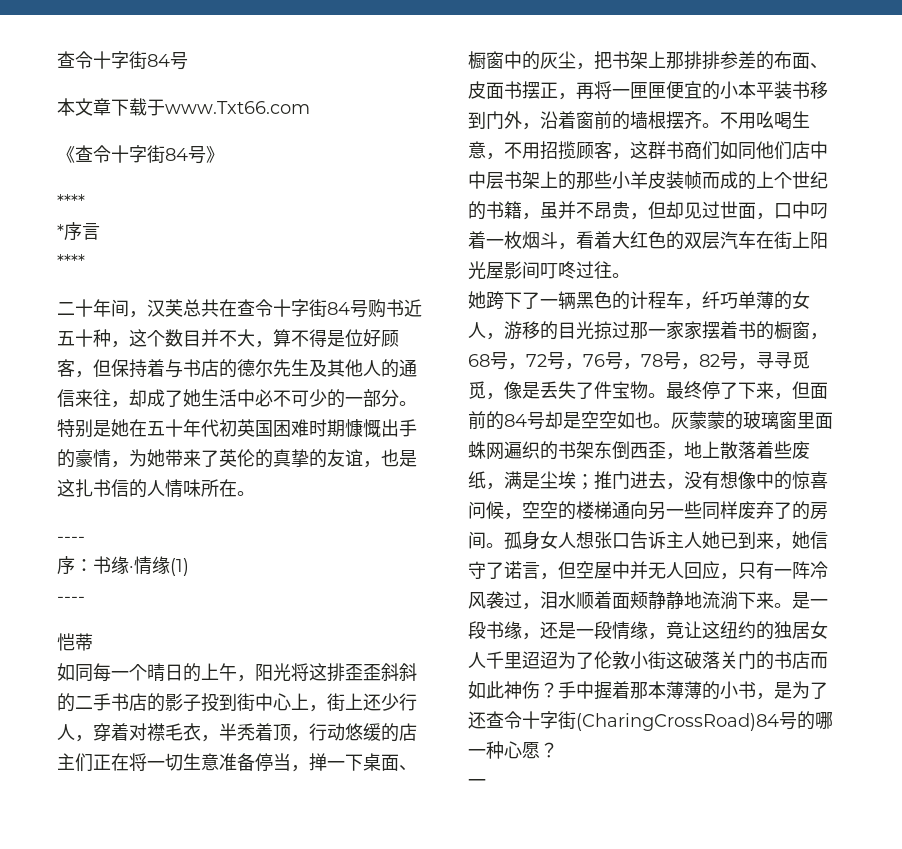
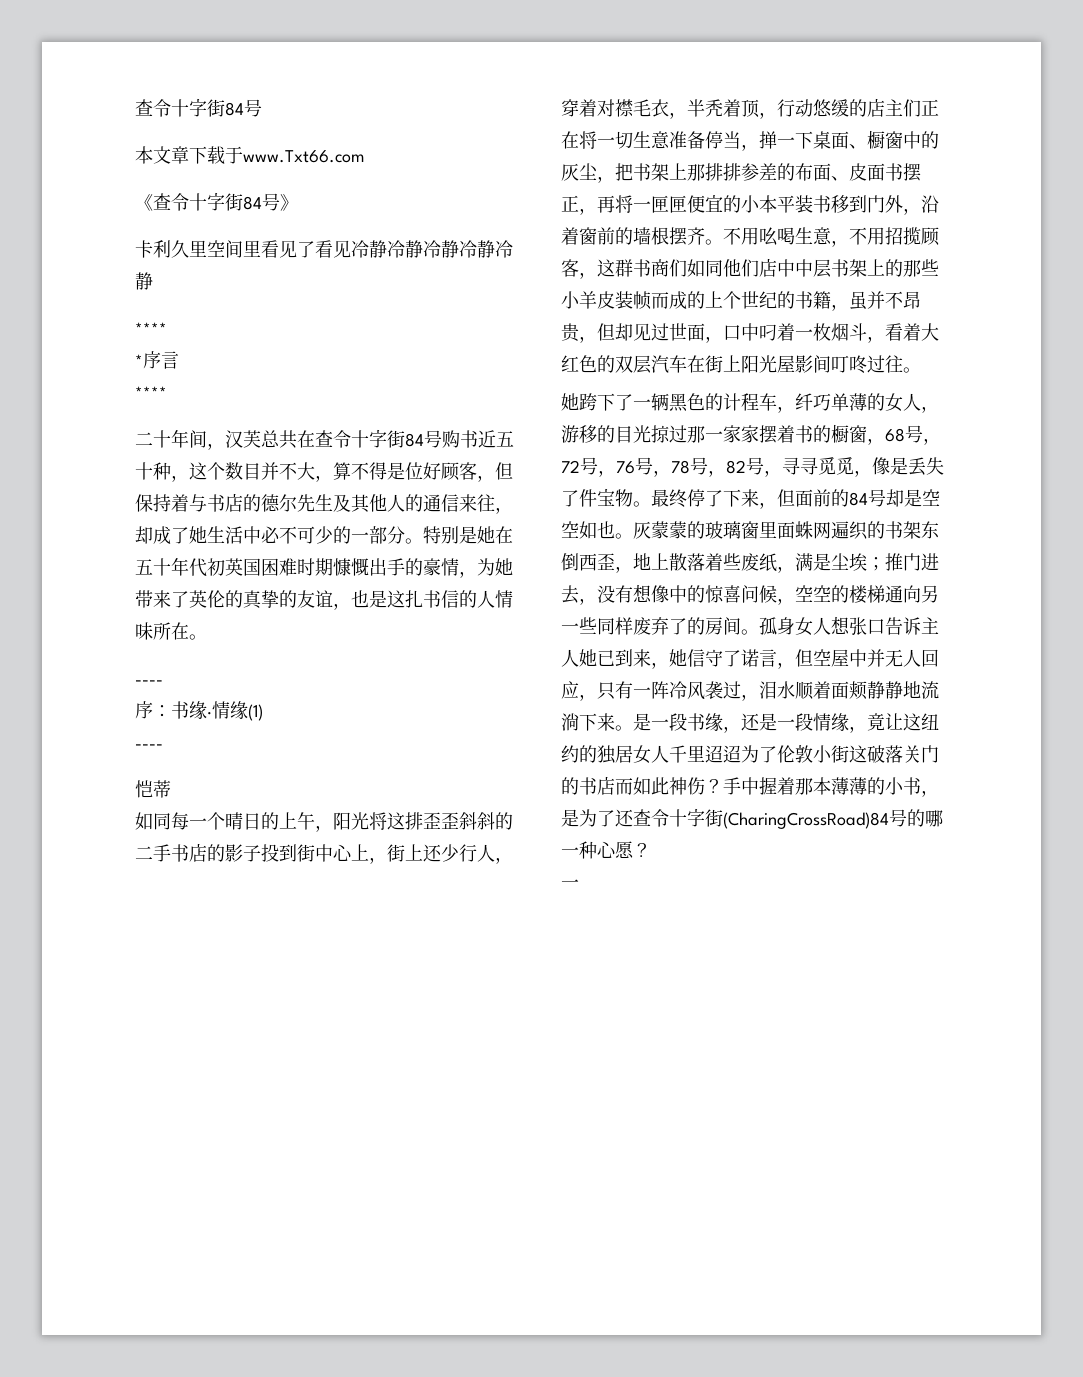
+ 卡利久里空间里看见了看见冷静冷静冷静冷静冷静

